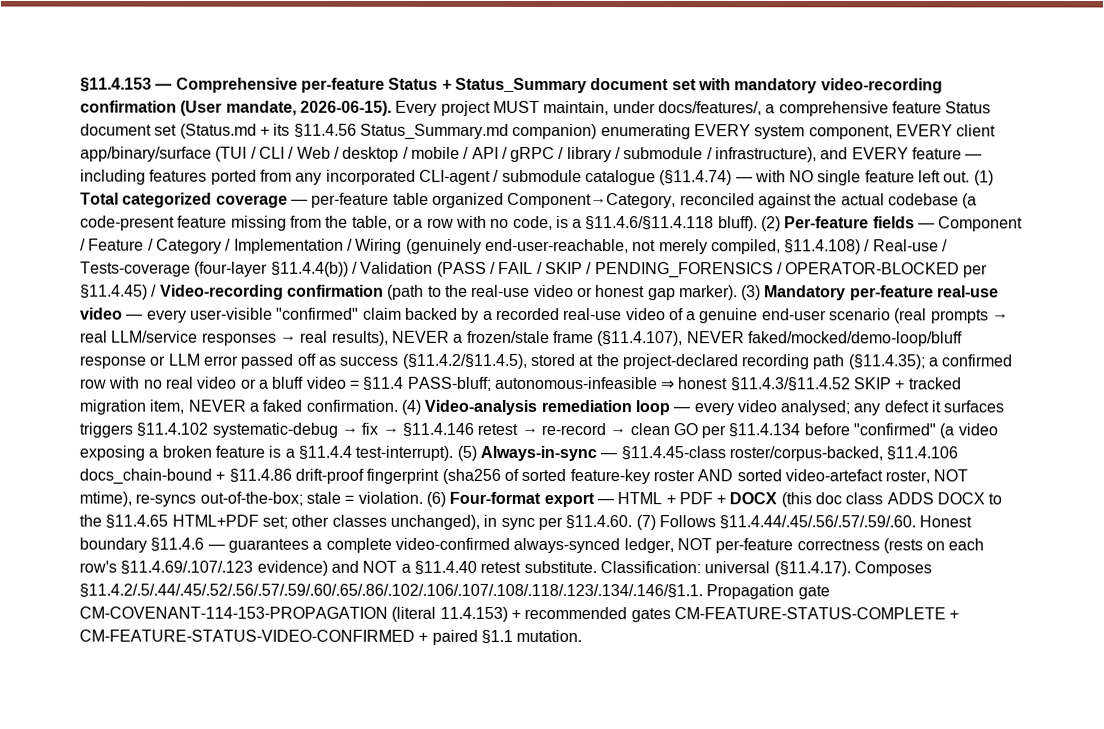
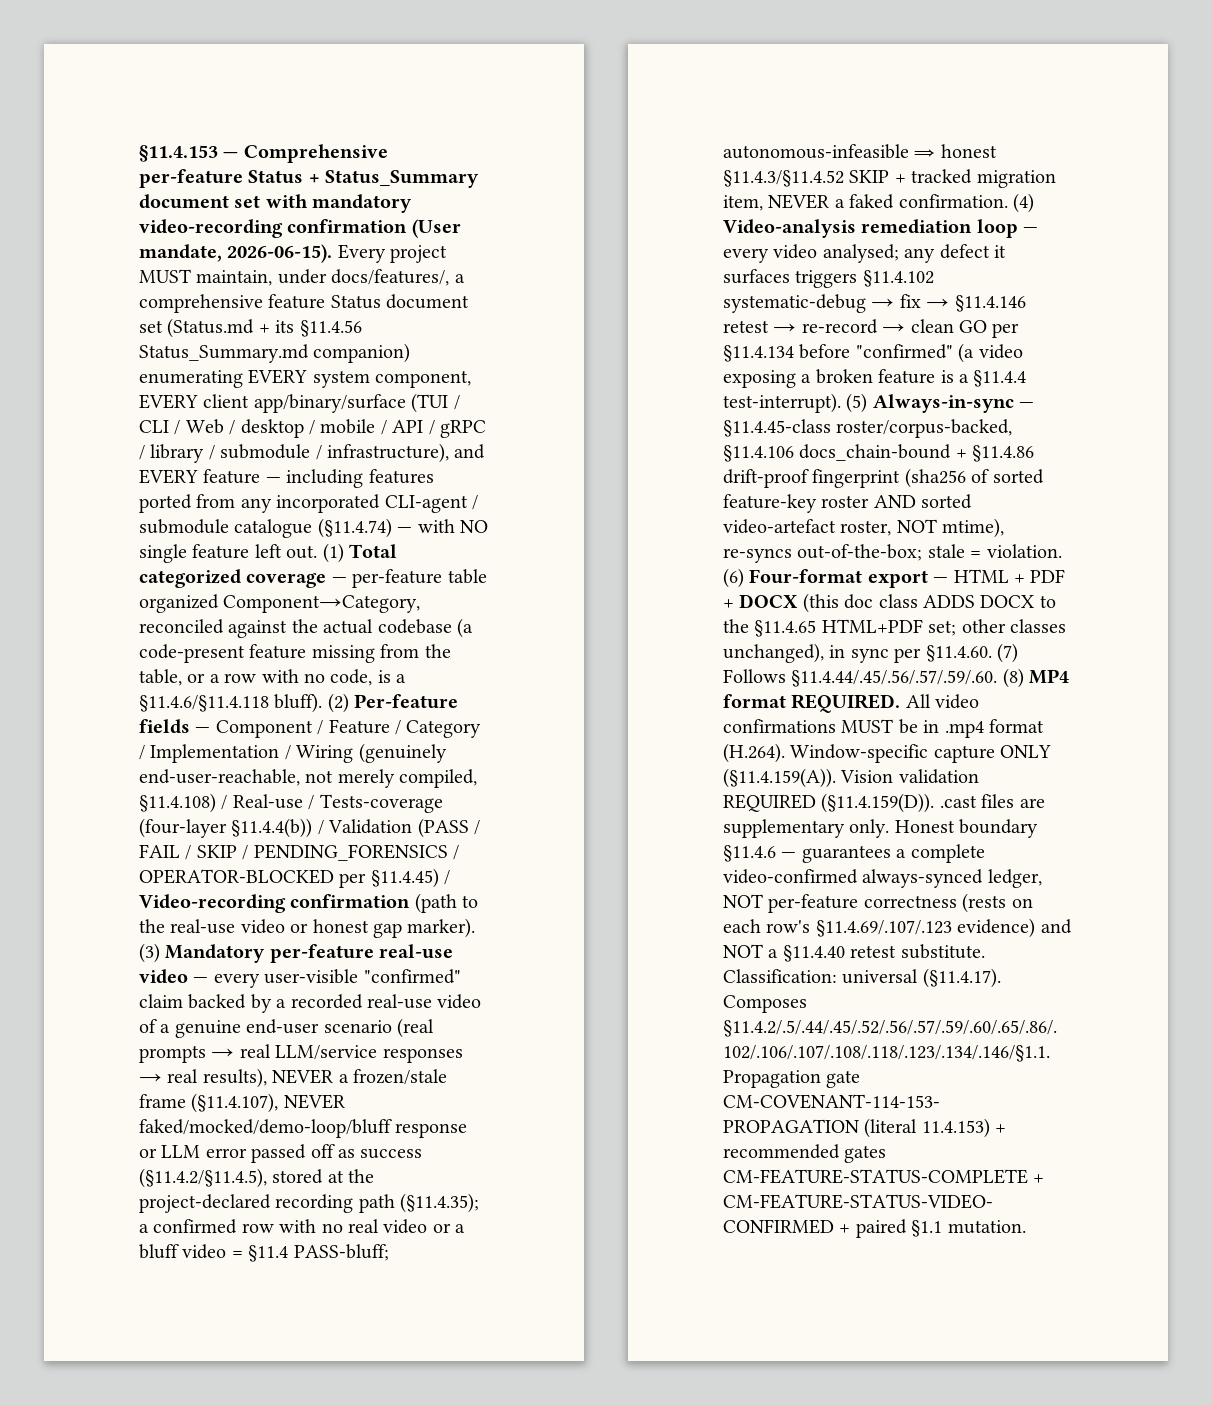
- (6) Four-format export — HTML + PDF + DOCX (this doc class ADDS DOCX to the §11.4.65 HTML+PDF set; other classes unchanged), in sync per §11.4.60. (7) Follows §11.4.44/.45/.56/.57/.59/.60. Honest boundary §11.4.6 — guarantees a complete video-confirmed always-synced ledger, NOT per-feature correctness (rests on each row's §11.4.69/.107/.123 evidence) and NOT a §11.4.40 retest substitute.
+ (6) Four-format export — HTML + PDF + DOCX (this doc class ADDS DOCX to the §11.4.65 HTML+PDF set; other classes unchanged), in sync per §11.4.60. (7) Follows §11.4.44/.45/.56/.57/.59/.60. (8) MP4 format REQUIRED. All video confirmations MUST be in .mp4 format (H.264). Window-specific capture ONLY (§11.4.159(A)). Vision validation REQUIRED (§11.4.159(D)). .cast files are supplementary only. Honest boundary §11.4.6 — guarantees a complete video-confirmed always-synced ledger, NOT per-feature correctness (rests on each row's §11.4.69/.107/.123 evidence) and NOT a §11.4.40 retest substitute.

